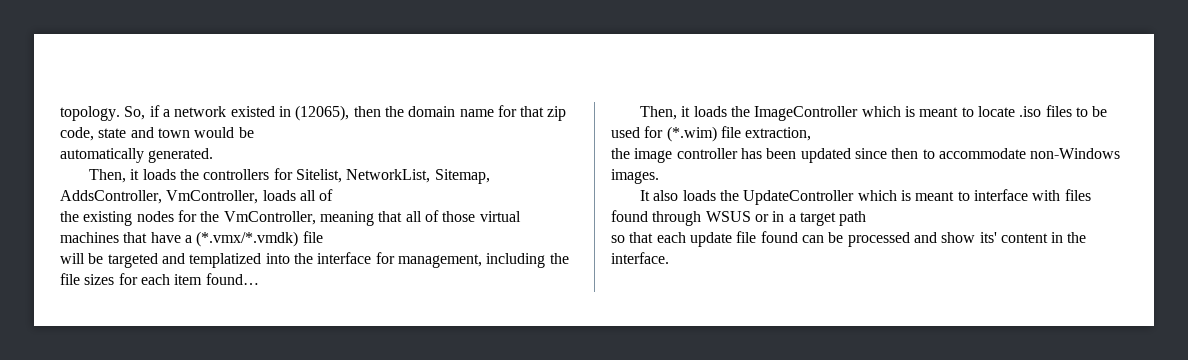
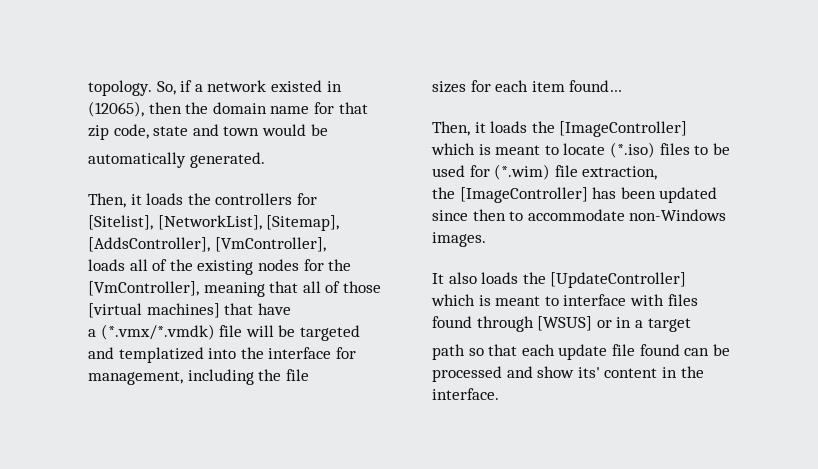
- Then, it loads the controllers for Sitelist, NetworkList, Sitemap, AddsController, VmController, loads all of
- the existing nodes for the VmController, meaning that all of those virtual machines that have a (*.vmx/*.vmdk) file
- will be targeted and templatized into the interface for management, including the file sizes for each item found…
+ Then, it loads the controllers for [Sitelist], [NetworkList], [Sitemap], [AddsController], [VmController],
+ loads all of the existing nodes for the [VmController], meaning that all of those [virtual machines] that have
+ a (*.vmx/*.vmdk) file will be targeted and templatized into the interface for management, including the file
+ sizes for each item found…
- Then, it loads the ImageController which is meant to locate .iso files to be used for (*.wim) file extraction,
+ Then, it loads the [ImageController] which is meant to locate (*.iso) files to be used for (*.wim) file extraction,
- the image controller has been updated since then to accommodate non-Windows images.
+ the [ImageController] has been updated since then to accommodate non-Windows images.
- It also loads the UpdateController which is meant to interface with files found through WSUS or in a target path
- so that each update file found can be processed and show its' content in the interface.
+ It also loads the [UpdateController] which is meant to interface with files found through [WSUS] or in a target
+ path so that each update file found can be processed and show its' content in the interface.

